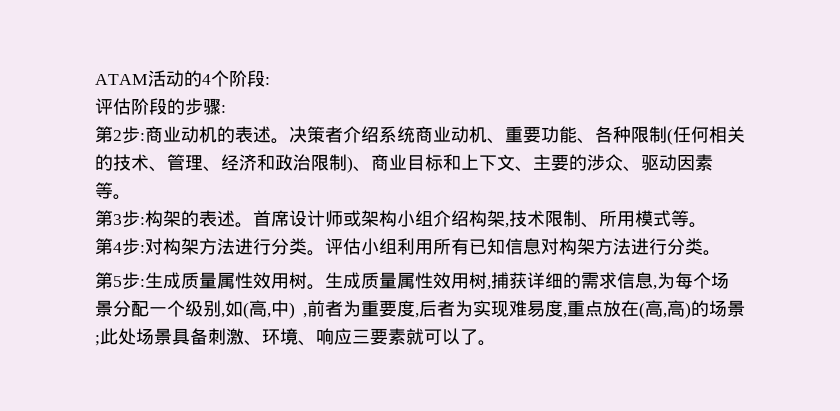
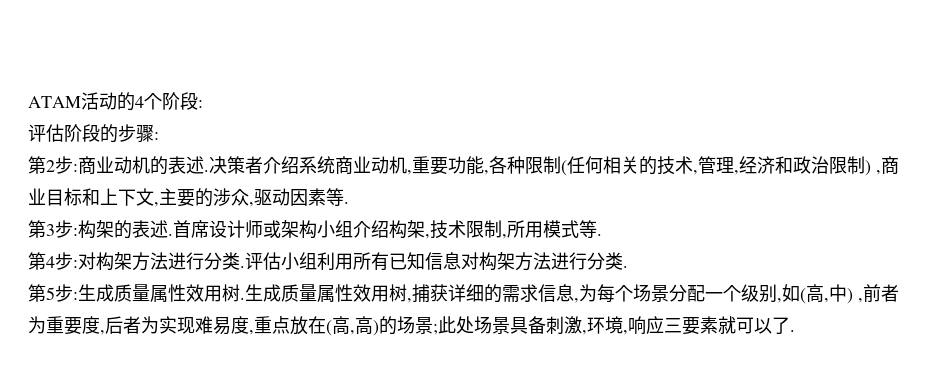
- 第2步:商业动机的表述。
+ 第2步:商业动机的表述.
- 决策者介绍系统商业动机、重要功能、各种限制(任何相关的技术、管理、经济和政治限制)、商业目标和上下文、主要的涉众、驱动因素等。
+ 决策者介绍系统商业动机,重要功能,各种限制(任何相关的技术,管理,经济和政治限制) ,商业目标和上下文,主要的涉众,驱动因素等.
- 第3步:构架的表述。
+ 第3步:构架的表述.
- 首席设计师或架构小组介绍构架,技术限制、所用模式等。
+ 首席设计师或架构小组介绍构架,技术限制,所用模式等.
- 第4步:对构架方法进行分类。
+ 第4步:对构架方法进行分类.
- 评估小组利用所有已知信息对构架方法进行分类。
+ 评估小组利用所有已知信息对构架方法进行分类.
- 第5步:生成质量属性效用树。
+ 第5步:生成质量属性效用树.
- 生成质量属性效用树,捕获详细的需求信息,为每个场景分配一个级别,如(高,中) ,前者为重要度,后者为实现难易度,重点放在(高,高)的场景;此处场景具备刺激、环境、响应三要素就可以了。
+ 生成质量属性效用树,捕获详细的需求信息,为每个场景分配一个级别,如(高,中) ,前者为重要度,后者为实现难易度,重点放在(高,高)的场景;此处场景具备刺激,环境,响应三要素就可以了.

